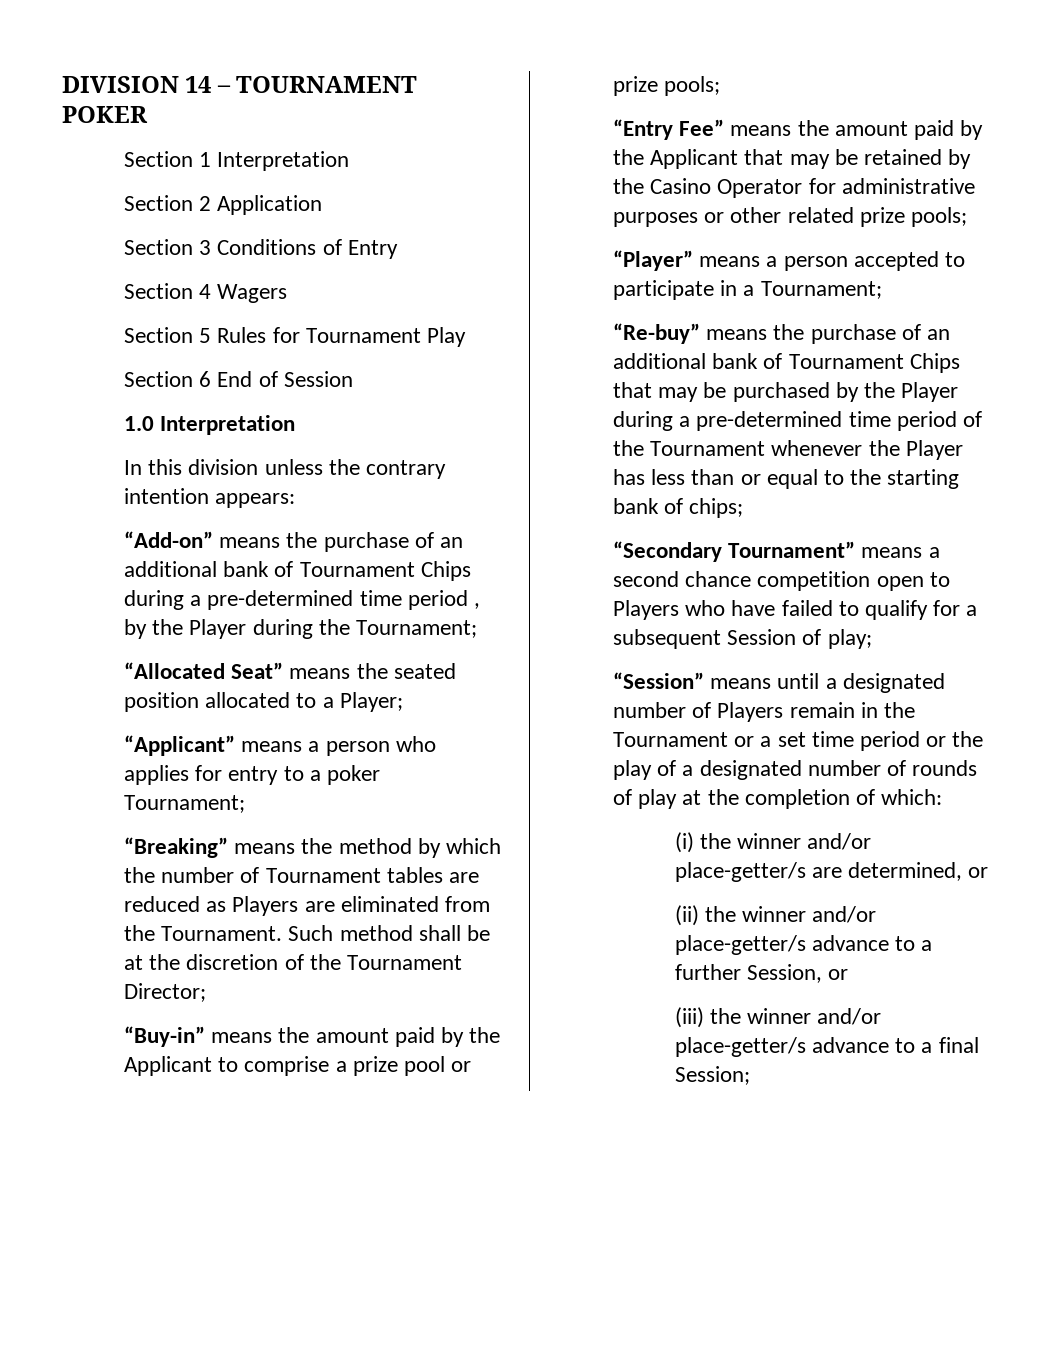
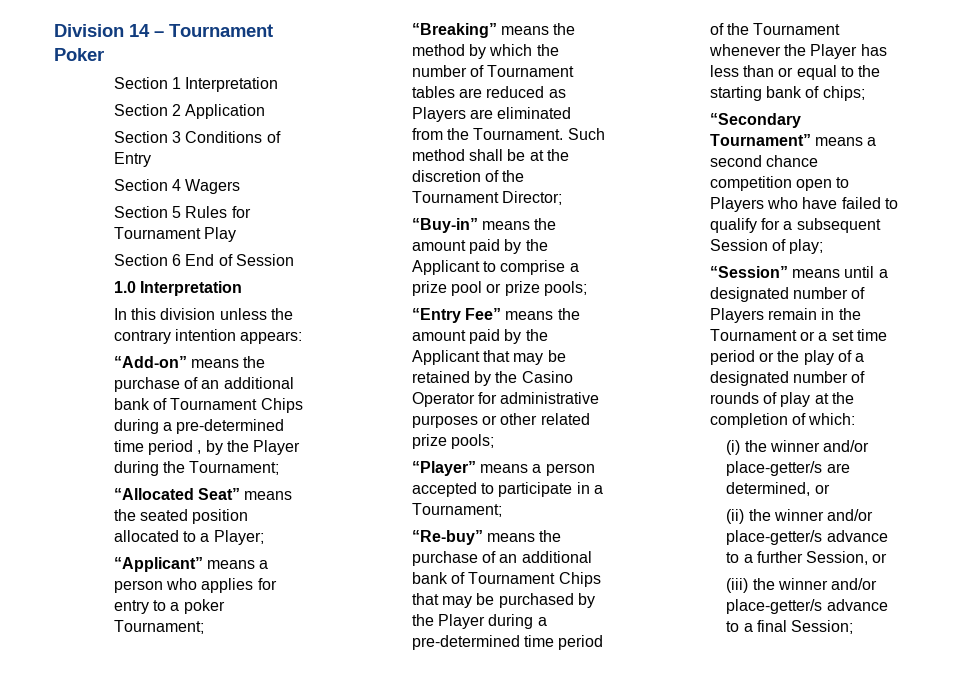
- DIVISION 14 – TOURNAMENT POKER
+ Division 14 – Tournament Poker

